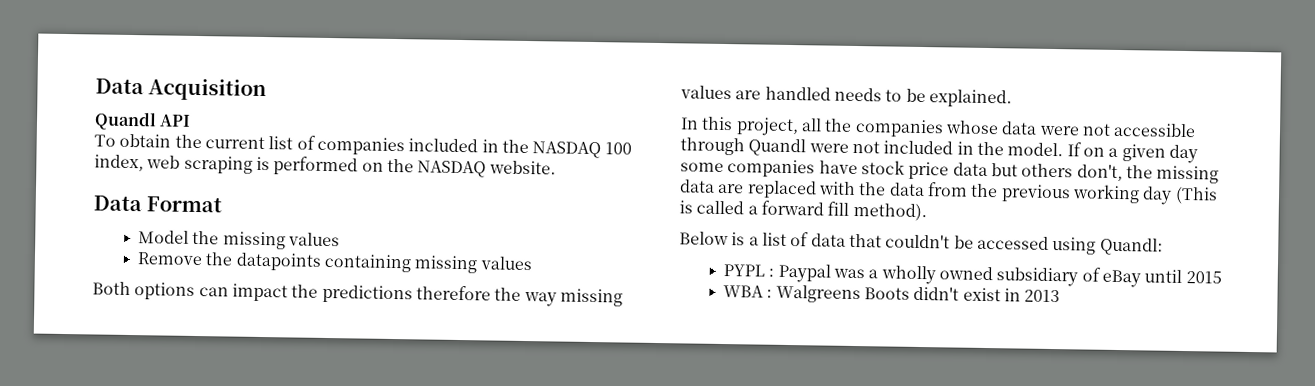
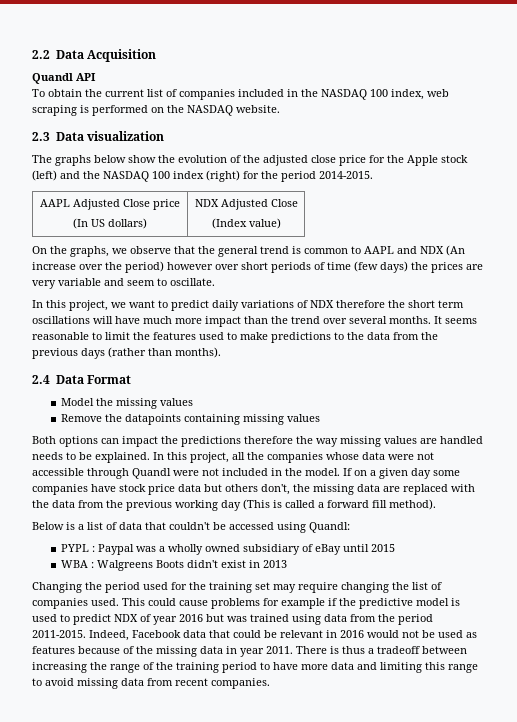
- Data Acquisition
+ 2.2 Data Acquisition
- Data Format
+ 2.3 Data visualization
+ The graphs below show the evolution of the adjusted close price for the Apple stock (left) and the NASDAQ 100 index (right) for the period 2014-2015.
+ AAPL Adjusted Close price
+ (In US dollars) | NDX Adjusted Close
+ (Index value)
+ On the graphs, we observe that the general trend is common to AAPL and NDX (An increase over the period) however over short periods of time (few days) the prices are very variable and seem to oscillate.
+ In this project, we want to predict daily variations of NDX therefore the short term oscillations will have much more impact than the trend over several months. It seems reasonable to limit the features used to make predictions to the data from the previous days (rather than months).
+ 2.4 Data Format
- Both options can impact the predictions therefore the way missing values are handled needs to be explained.
- In this project, all the companies whose data were not accessible through Quandl were not included in the model.
+ Both options can impact the predictions therefore the way missing values are handled needs to be explained. In this project, all the companies whose data were not accessible through Quandl were not included in the model.
+ Changing the period used for the training set may require changing the list of companies used. This could cause problems for example if the predictive model is used to predict NDX of year 2016 but was trained using data from the period 2011-2015. Indeed, Facebook data that could be relevant in 2016 would not be used as features because of the missing data in year 2011. There is thus a tradeoff between increasing the range of the training period to have more data and limiting this range to avoid missing data from recent companies.

